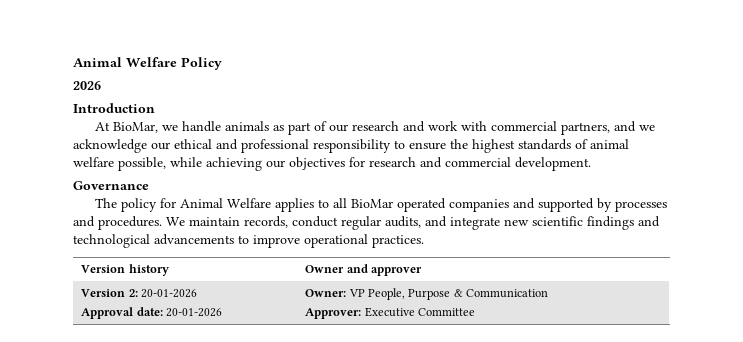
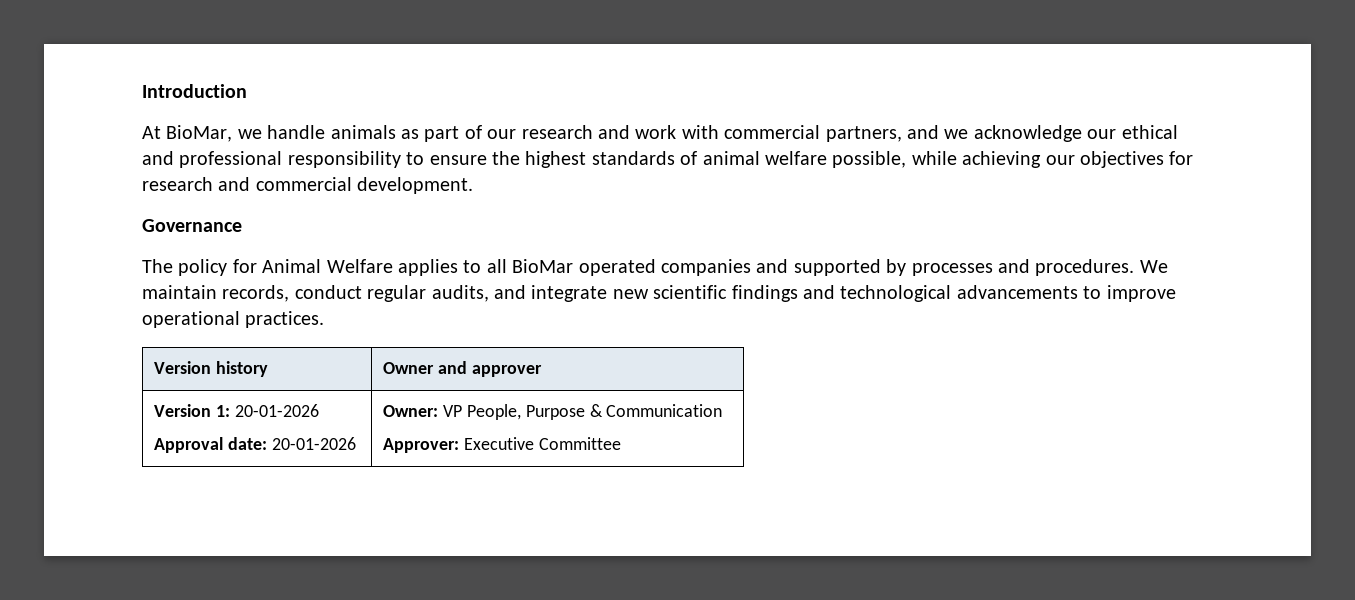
- Animal Welfare Policy
- 2026
- Version 2: 20-01-2026
+ Version 1: 20-01-2026

